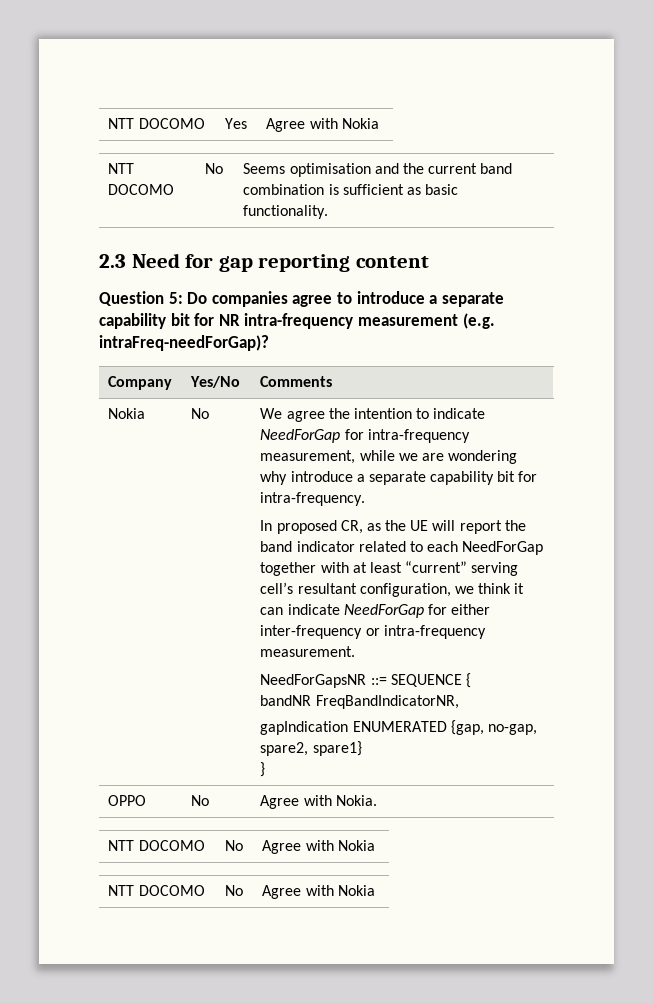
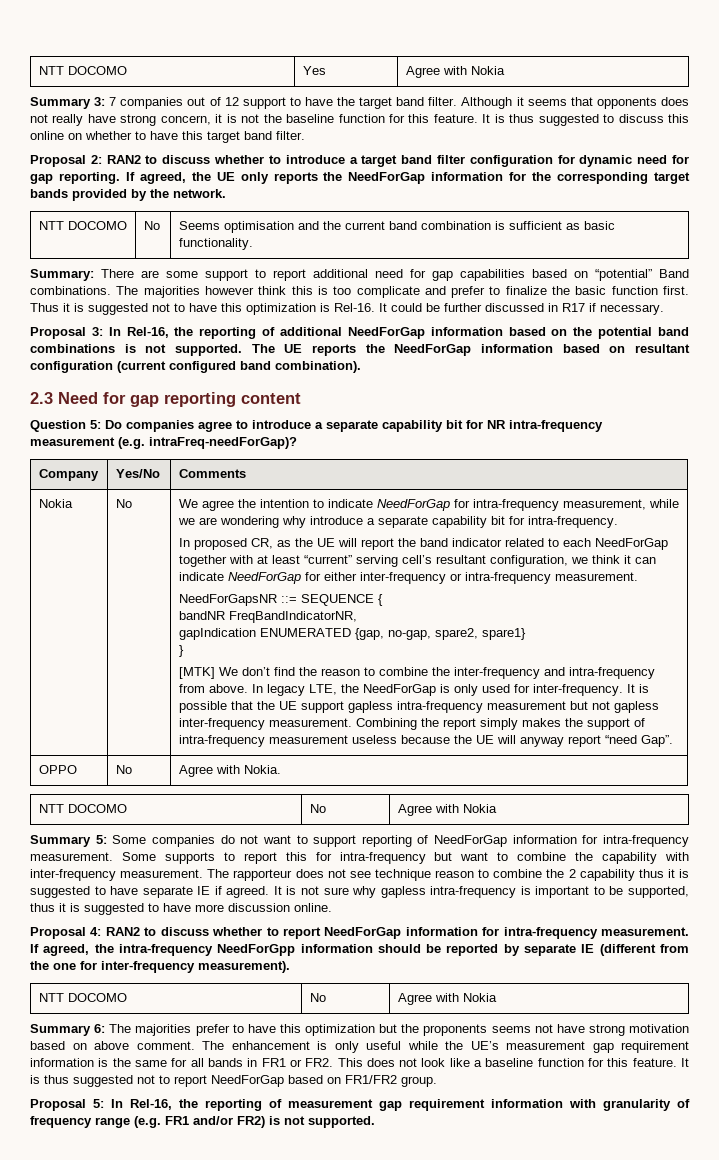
+ Summary 3: 7 companies out of 12 support to have the target band filter. Although it seems that opponents does not really have strong concern, it is not the baseline function for this feature. It is thus suggested to discuss this online on whether to have this target band filter.
+ Proposal 2: RAN2 to discuss whether to introduce a target band filter configuration for dynamic need for gap reporting. If agreed, the UE only reports the NeedForGap information for the corresponding target bands provided by the network.
+ Summary: There are some support to report additional need for gap capabilities based on “potential” Band combinations. The majorities however think this is too complicate and prefer to finalize the basic function first. Thus it is suggested not to have this optimization is Rel-16. It could be further discussed in R17 if necessary.
+ Proposal 3: In Rel-16, the reporting of additional NeedForGap information based on the potential band combinations is not supported. The UE reports the NeedForGap information based on resultant configuration (current configured band combination).
+ [MTK] We don’t find the reason to combine the inter-frequency and intra-frequency from above. In legacy LTE, the NeedForGap is only used for inter-frequency. It is possible that the UE support gapless intra-frequency measurement but not gapless inter-frequency measurement. Combining the report simply makes the support of intra-frequency measurement useless because the UE will anyway report “need Gap”.
  OPPO | No | Agree with Nokia.
  NTT DOCOMO | No | Agree with Nokia
+ Summary 5: Some companies do not want to support reporting of NeedForGap information for intra-frequency measurement. Some supports to report this for intra-frequency but want to combine the capability with inter-frequency measurement. The rapporteur does not see technique reason to combine the 2 capability thus it is suggested to have separate IE if agreed. It is not sure why gapless intra-frequency is important to be supported, thus it is suggested to have more discussion online.
+ Proposal 4: RAN2 to discuss whether to report NeedForGap information for intra-frequency measurement. If agreed, the intra-frequency NeedForGpp information should be reported by separate IE (different from the one for inter-frequency measurement).
  NTT DOCOMO | No | Agree with Nokia
+ Summary 6: The majorities prefer to have this optimization but the proponents seems not have strong motivation based on above comment. The enhancement is only useful while the UE’s measurement gap requirement information is the same for all bands in FR1 or FR2. This does not look like a baseline function for this feature. It is thus suggested not to report NeedForGap based on FR1/FR2 group.
+ Proposal 5: In Rel-16, the reporting of measurement gap requirement information with granularity of frequency range (e.g. FR1 and/or FR2) is not supported.

